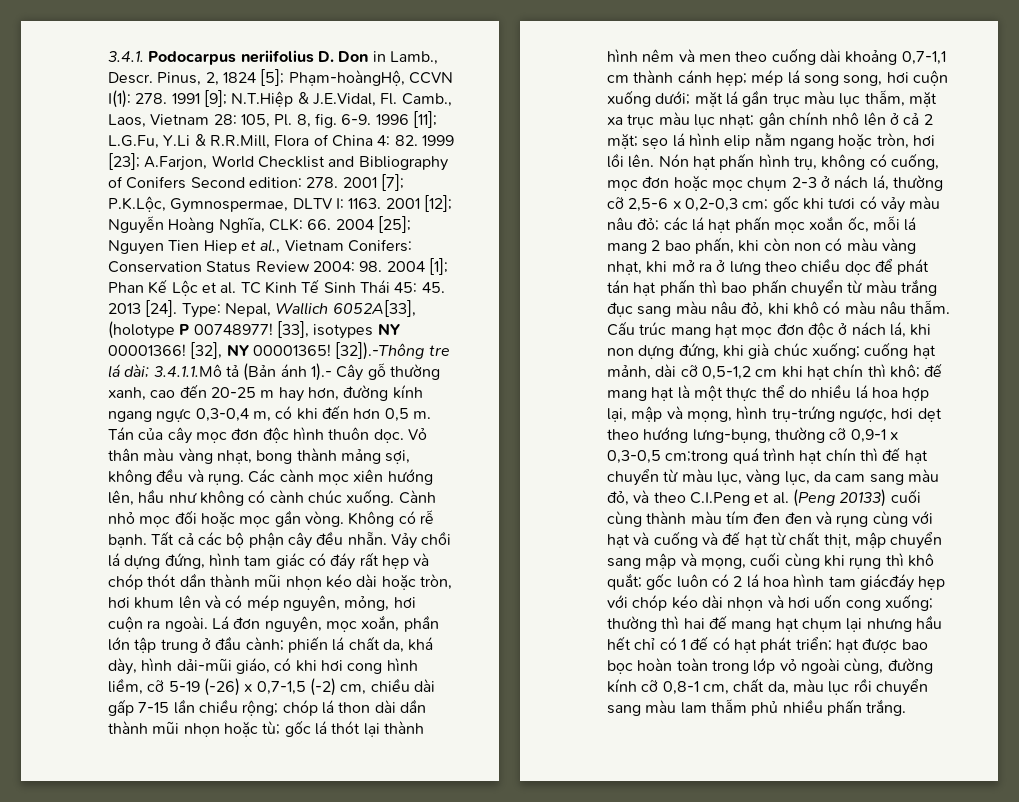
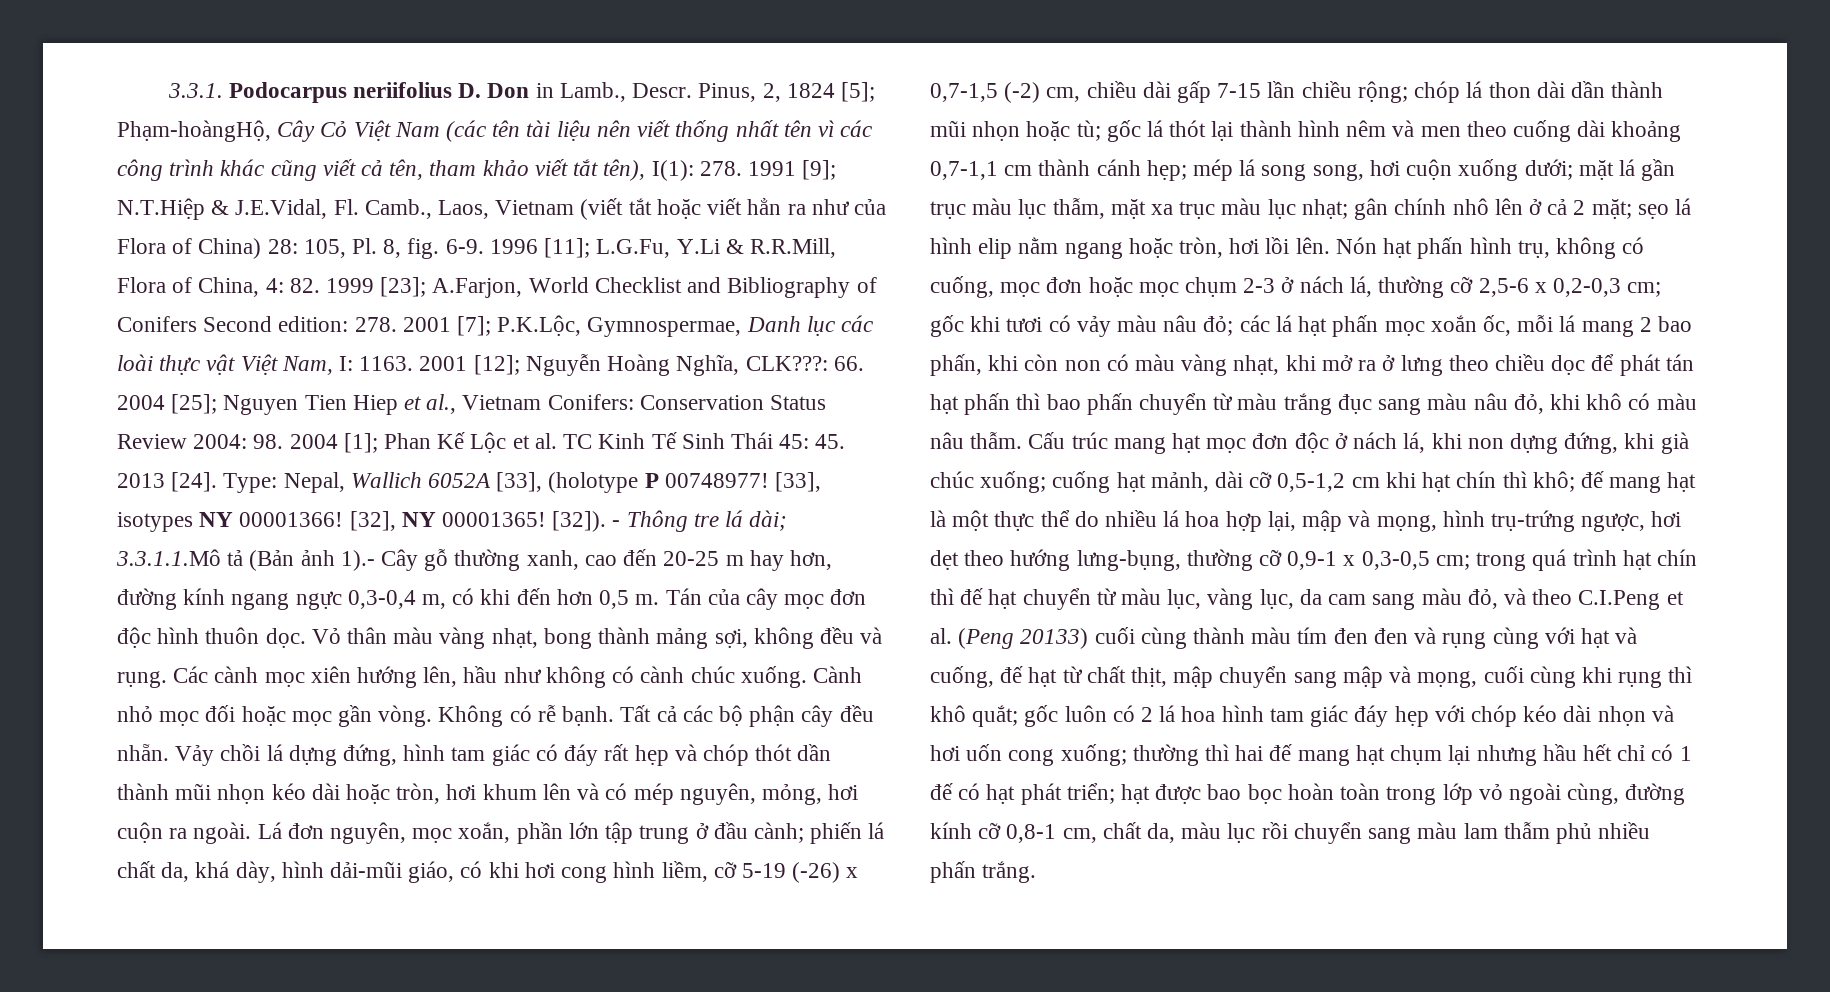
- 3.4.1. Podocarpus neriifolius D. Don in Lamb., Descr.
+ 3.3.1. Podocarpus neriifolius D. Don in Lamb., Descr.
- Pinus, 2, 1824 [5]; Phạm-hoàngHộ, CCVN I(1): 278. 1991 [9]; N.T.Hiệp & J.E.Vidal, Fl. Camb., Laos, Vietnam 28: 105, Pl. 8, fig. 6-9.
+ Pinus, 2, 1824 [5]; Phạm-hoàngHộ, Cây Cỏ Việt Nam (các tên tài liệu nên viết thống nhất tên vì các công trình khác cũng viết cả tên, tham khảo viết tắt tên), I(1): 278. 1991 [9]; N.T.Hiệp & J.E.Vidal, Fl. Camb., Laos, Vietnam (viết tắt hoặc viết hẳn ra như của Flora of China) 28: 105, Pl. 8, fig. 6-9.
- 1996 [11]; L.G.Fu, Y.Li & R.R.Mill, Flora of China 4: 82. 1999 [23]; A.Farjon, World Checklist and Bibliography of Conifers Second edition: 278. 2001 [7]; P.K.Lộc, Gymnospermae, DLTV I: 1163.
+ 1996 [11]; L.G.Fu, Y.Li & R.R.Mill, Flora of China, 4: 82. 1999 [23]; A.Farjon, World Checklist and Bibliography of Conifers Second edition: 278. 2001 [7]; P.K.Lộc, Gymnospermae, Danh lục các loài thực vật Việt Nam, I: 1163.
- 2001 [12]; Nguyễn Hoàng Nghĩa, CLK: 66. 2004 [25]; Nguyen Tien Hiep et al., Vietnam Conifers: Conservation Status Review 2004: 98. 2004 [1]; Phan Kế Lộc et al. TC Kinh Tế Sinh Thái 45: 45. 2013 [24].
+ 2001 [12]; Nguyễn Hoàng Nghĩa, CLK???: 66. 2004 [25]; Nguyen Tien Hiep et al., Vietnam Conifers: Conservation Status Review 2004: 98. 2004 [1]; Phan Kế Lộc et al. TC Kinh Tế Sinh Thái 45: 45. 2013 [24].
- Type: Nepal, Wallich 6052A[33], (holotype P 00748977!
+ Type: Nepal, Wallich 6052A [33], (holotype P 00748977!
- [32]).-Thông tre lá dài; 3.4.1.1.Mô tả (Bản ánh 1).- Cây gỗ thường xanh, cao đến 20-25 m hay hơn, đường kính ngang ngực 0,3-0,4 m, có khi đến hơn 0,5 m.
+ [32]). - Thông tre lá dài; 3.3.1.1.Mô tả (Bản ảnh 1).- Cây gỗ thường xanh, cao đến 20-25 m hay hơn, đường kính ngang ngực 0,3-0,4 m, có khi đến hơn 0,5 m.
- đế mang hạt là một thực thể do nhiều lá hoa hợp lại, mập và mọng, hình trụ-trứng ngược, hơi dẹt theo hướng lưng-bụng, thường cỡ 0,9-1 x 0,3-0,5 cm;trong quá trình hạt chín thì đế hạt chuyển từ màu lục, vàng lục, da cam sang màu đỏ, và theo C.I.Peng et al. (Peng 20133) cuối cùng thành màu tím đen đen và rụng cùng với hạt và cuống và đế hạt từ chất thịt, mập chuyển sang mập và mọng, cuối cùng khi rụng thì khô quắt;
+ đế mang hạt là một thực thể do nhiều lá hoa hợp lại, mập và mọng, hình trụ-trứng ngược, hơi dẹt theo hướng lưng-bụng, thường cỡ 0,9-1 x 0,3-0,5 cm; trong quá trình hạt chín thì đế hạt chuyển từ màu lục, vàng lục, da cam sang màu đỏ, và theo C.I.Peng et al. (Peng 20133) cuối cùng thành màu tím đen đen và rụng cùng với hạt và cuống, đế hạt từ chất thịt, mập chuyển sang mập và mọng, cuối cùng khi rụng thì khô quắt;
- gốc luôn có 2 lá hoa hình tam giácđáy hẹp với chóp kéo dài nhọn và hơi uốn cong xuống;
+ gốc luôn có 2 lá hoa hình tam giác đáy hẹp với chóp kéo dài nhọn và hơi uốn cong xuống;

